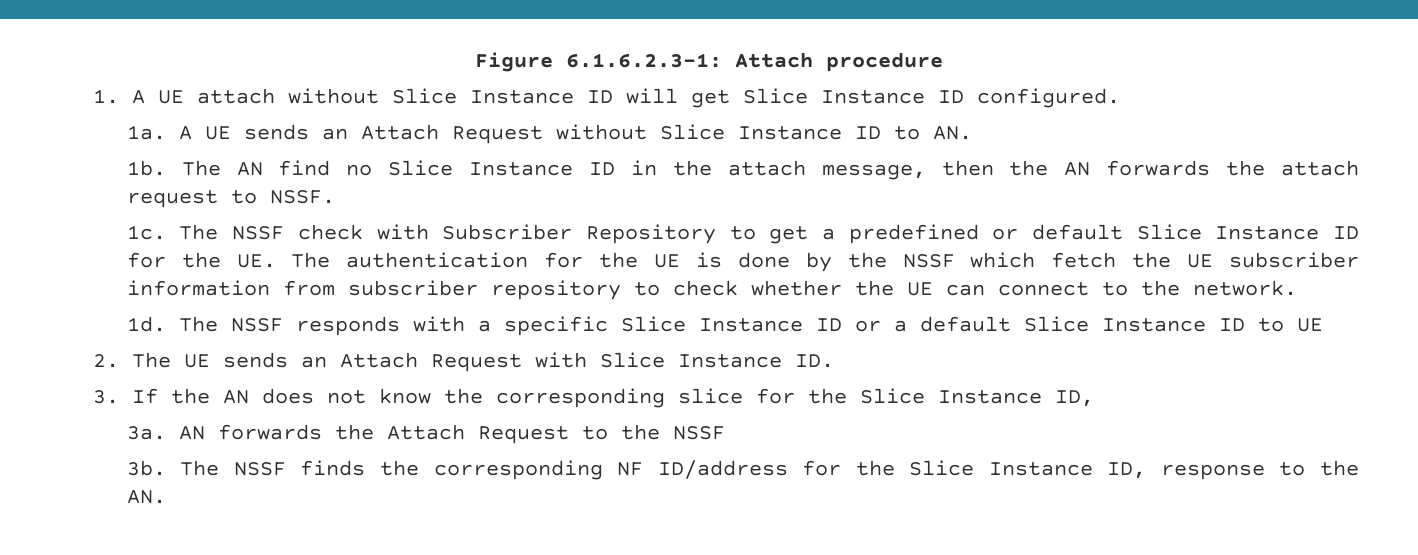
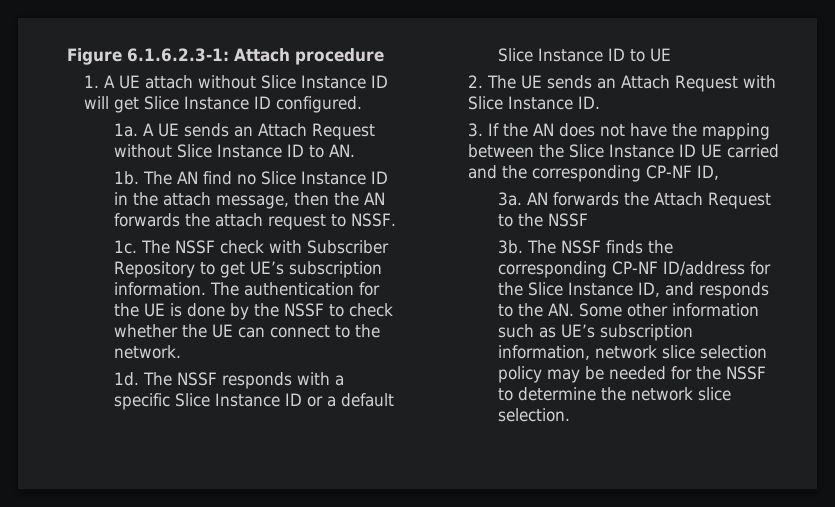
- The NSSF check with Subscriber Repository to get a predefined or default Slice Instance ID for the UE. The authentication for the UE is done by the NSSF which fetch the UE subscriber information from subscriber repository to check whether the UE can connect to the network.
+ The NSSF check with Subscriber Repository to get UE’s subscription information. The authentication for the UE is done by the NSSF to check whether the UE can connect to the network.
- 3. If the AN does not know the corresponding slice for the Slice Instance ID,
+ 3. If the AN does not have the mapping between the Slice Instance ID UE carried and the corresponding CP-NF ID,
- The NSSF finds the corresponding NF ID/address for the Slice Instance ID, response to the AN.
+ The NSSF finds the corresponding CP-NF ID/address for the Slice Instance ID, and responds to the AN. Some other information such as UE’s subscription information, network slice selection policy may be needed for the NSSF to determine the network slice selection.

